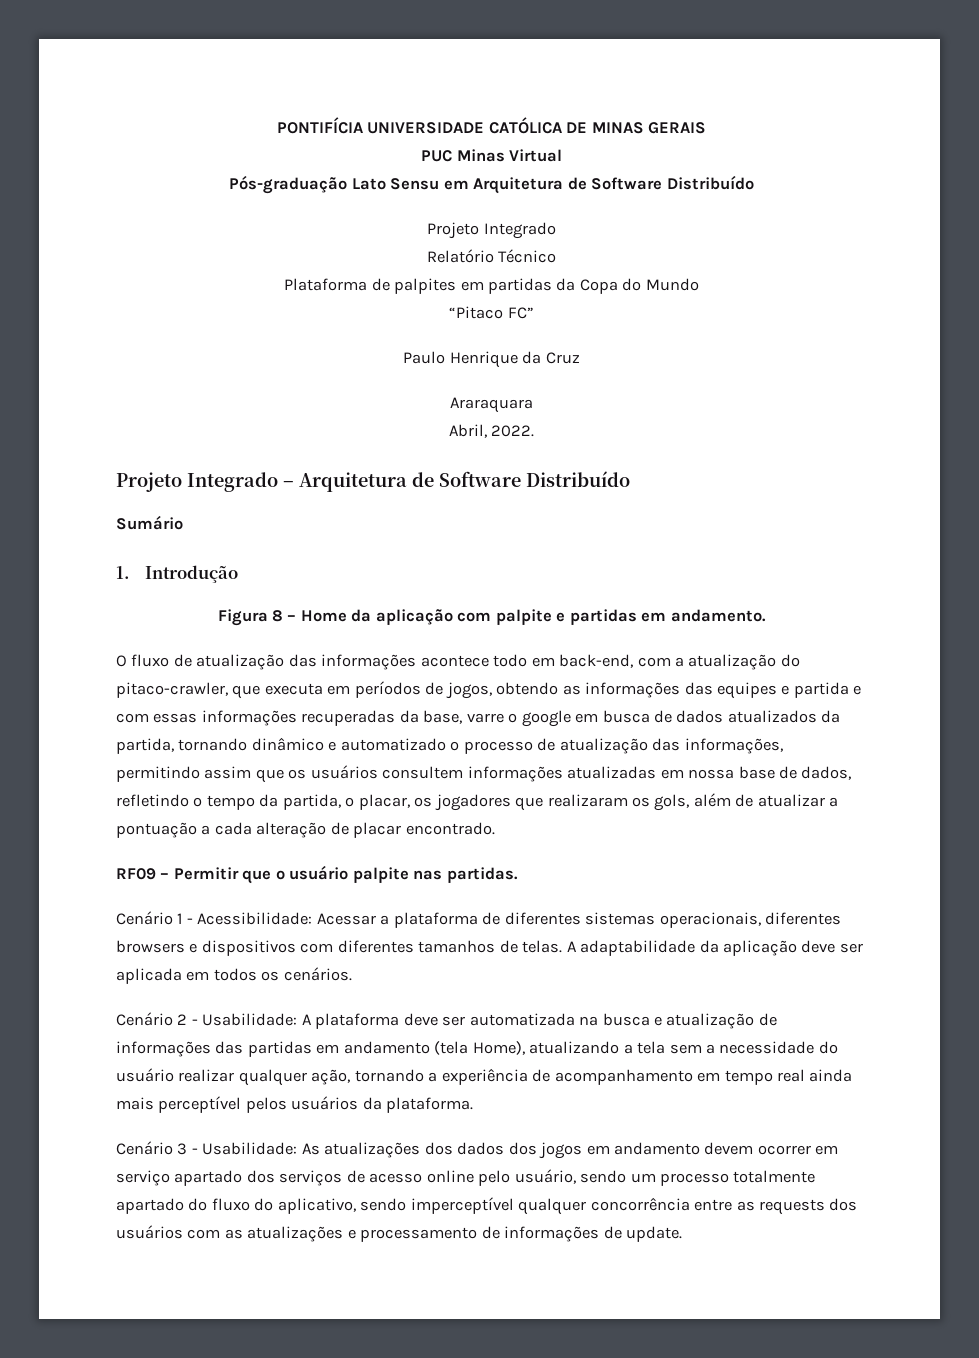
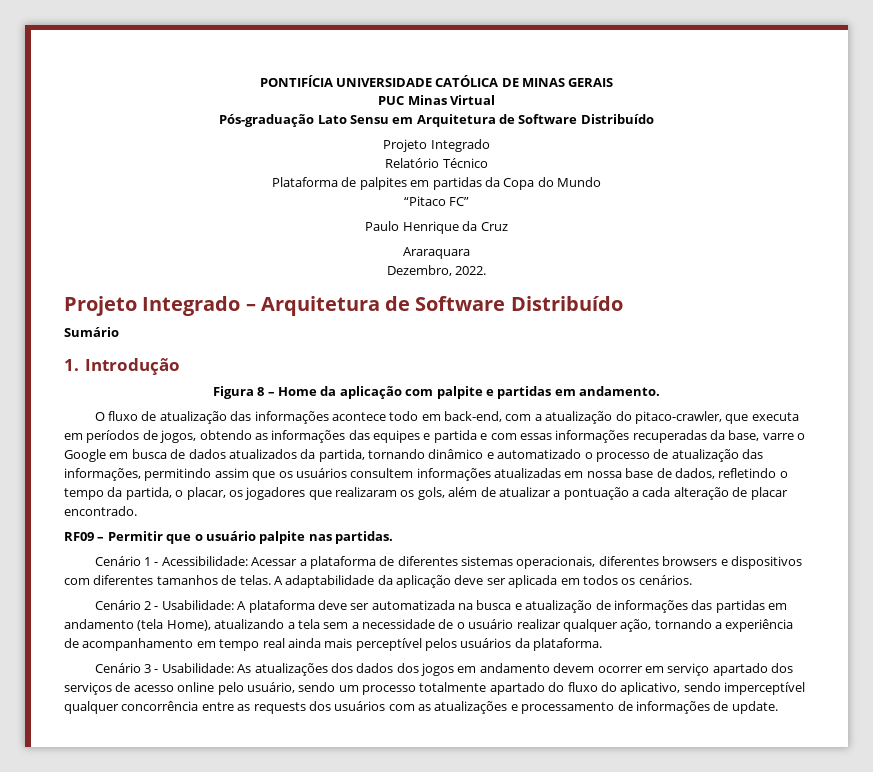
- Abril, 2022.
+ Dezembro, 2022.
- O fluxo de atualização das informações acontece todo em back-end, com a atualização do pitaco-crawler, que executa em períodos de jogos, obtendo as informações das equipes e partida e com essas informações recuperadas da base, varre o google em busca de dados atualizados da partida, tornando dinâmico e automatizado o processo de atualização das informações, permitindo assim que os usuários consultem informações atualizadas em nossa base de dados, refletindo o tempo da partida, o placar, os jogadores que realizaram os gols, além de atualizar a pontuação a cada alteração de placar encontrado.
+ O fluxo de atualização das informações acontece todo em back-end, com a atualização do pitaco-crawler, que executa em períodos de jogos, obtendo as informações das equipes e partida e com essas informações recuperadas da base, varre o Google em busca de dados atualizados da partida, tornando dinâmico e automatizado o processo de atualização das informações, permitindo assim que os usuários consultem informações atualizadas em nossa base de dados, refletindo o tempo da partida, o placar, os jogadores que realizaram os gols, além de atualizar a pontuação a cada alteração de placar encontrado.
- Cenário 2 - Usabilidade: A plataforma deve ser automatizada na busca e atualização de informações das partidas em andamento (tela Home), atualizando a tela sem a necessidade do usuário realizar qualquer ação, tornando a experiência de acompanhamento em tempo real ainda mais perceptível pelos usuários da plataforma.
+ Cenário 2 - Usabilidade: A plataforma deve ser automatizada na busca e atualização de informações das partidas em andamento (tela Home), atualizando a tela sem a necessidade de o usuário realizar qualquer ação, tornando a experiência de acompanhamento em tempo real ainda mais perceptível pelos usuários da plataforma.

